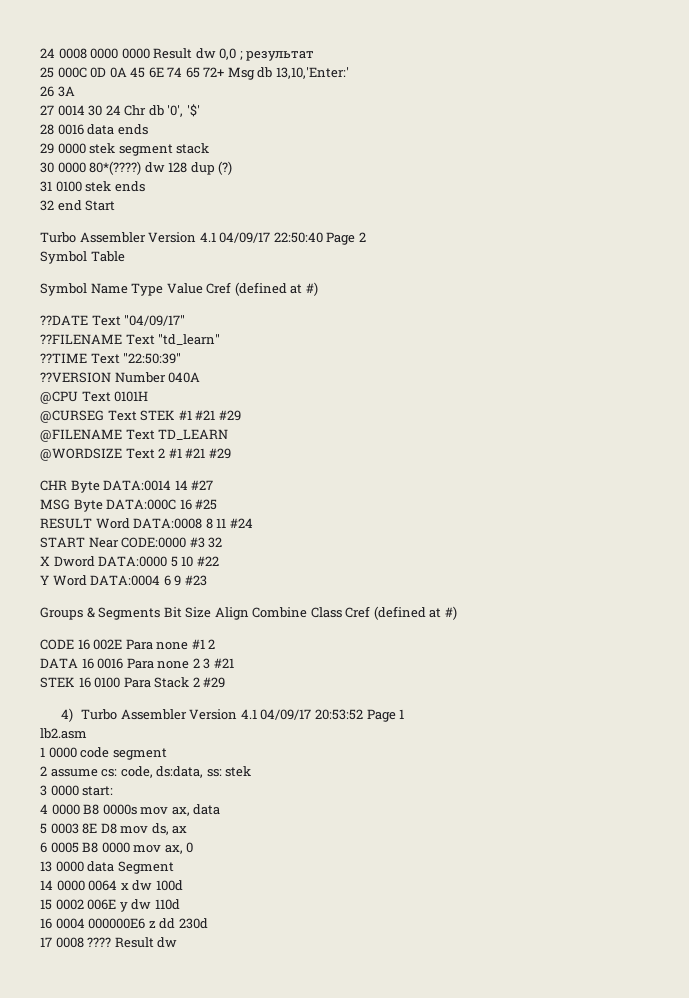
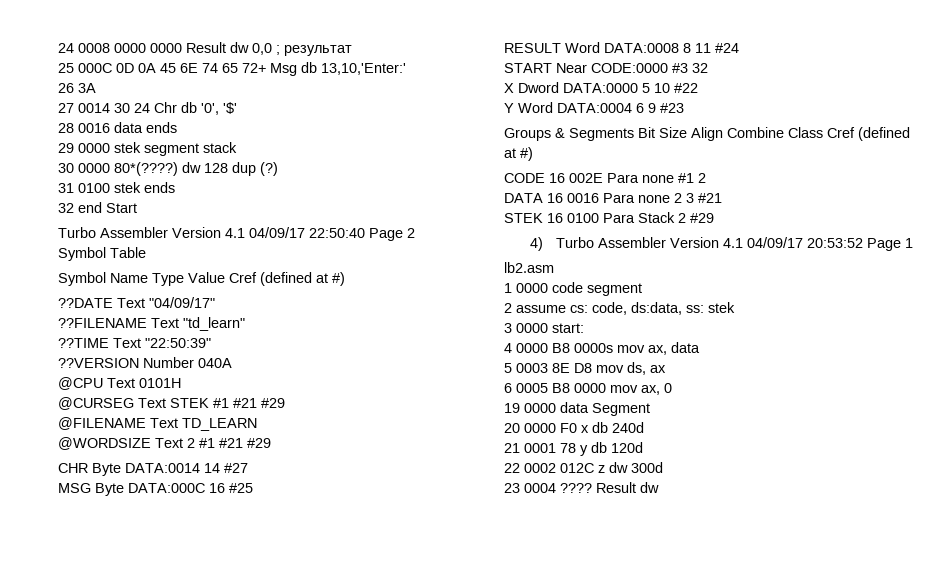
- 13 0000 data Segment
+ 19 0000 data Segment
- 14 0000 0064 x dw 100d
- 15 0002 006E y dw 110d
- 16 0004 000000E6 z dd 230d
- 17 0008 ????
+ 20 0000 F0 x db 240d
+ 21 0001 78 y db 120d
+ 22 0002 012C z dw 300d
+ 23 0004 ????

